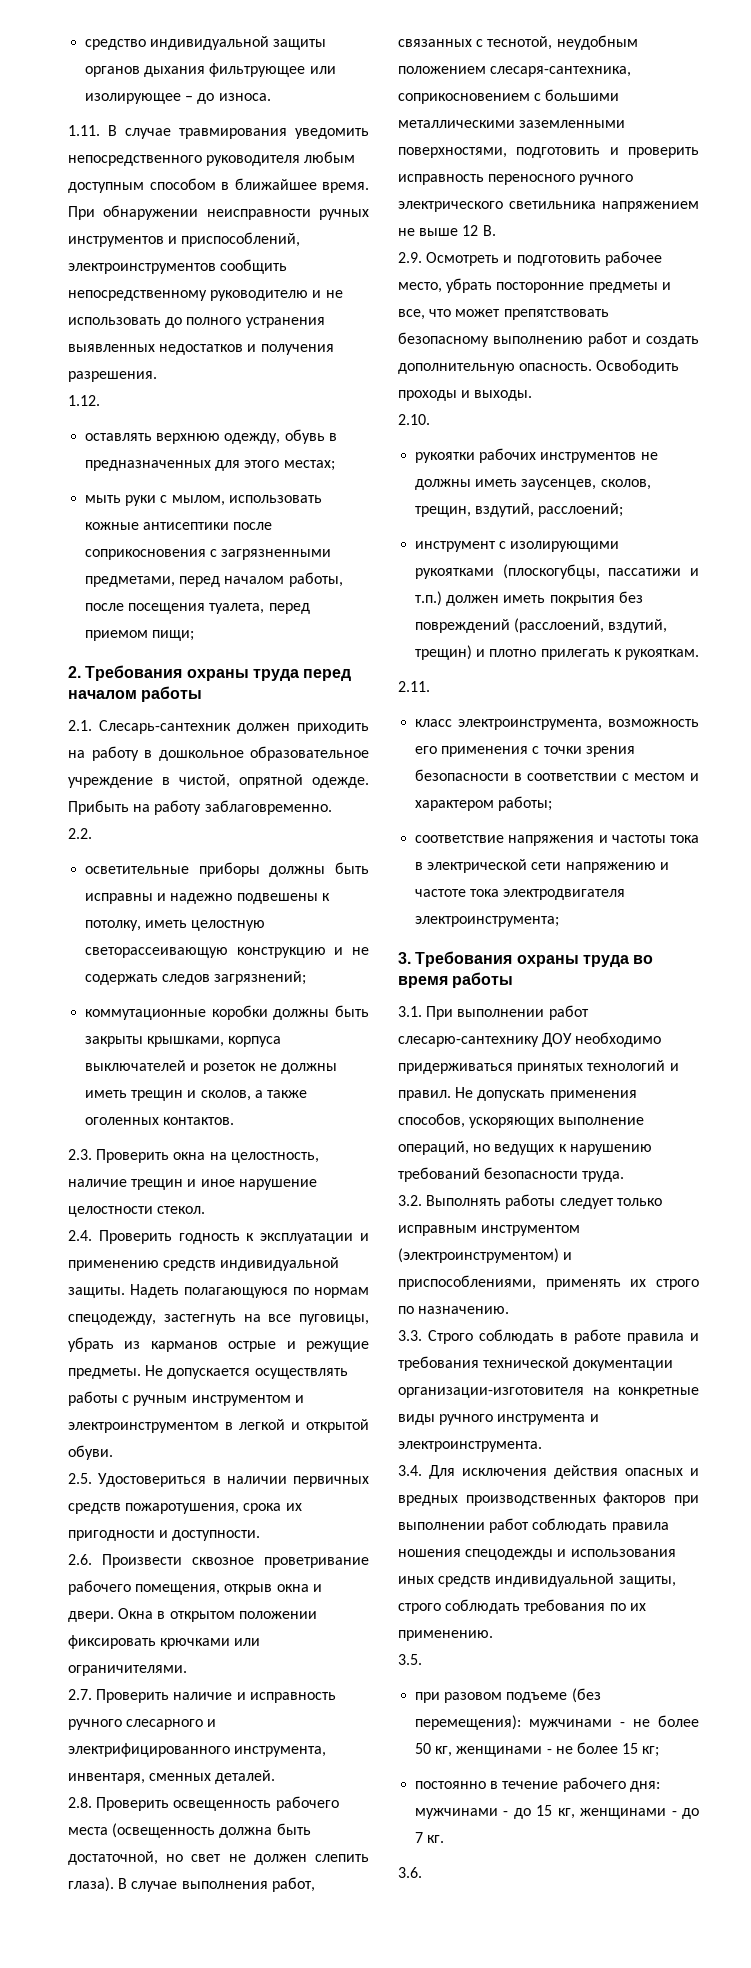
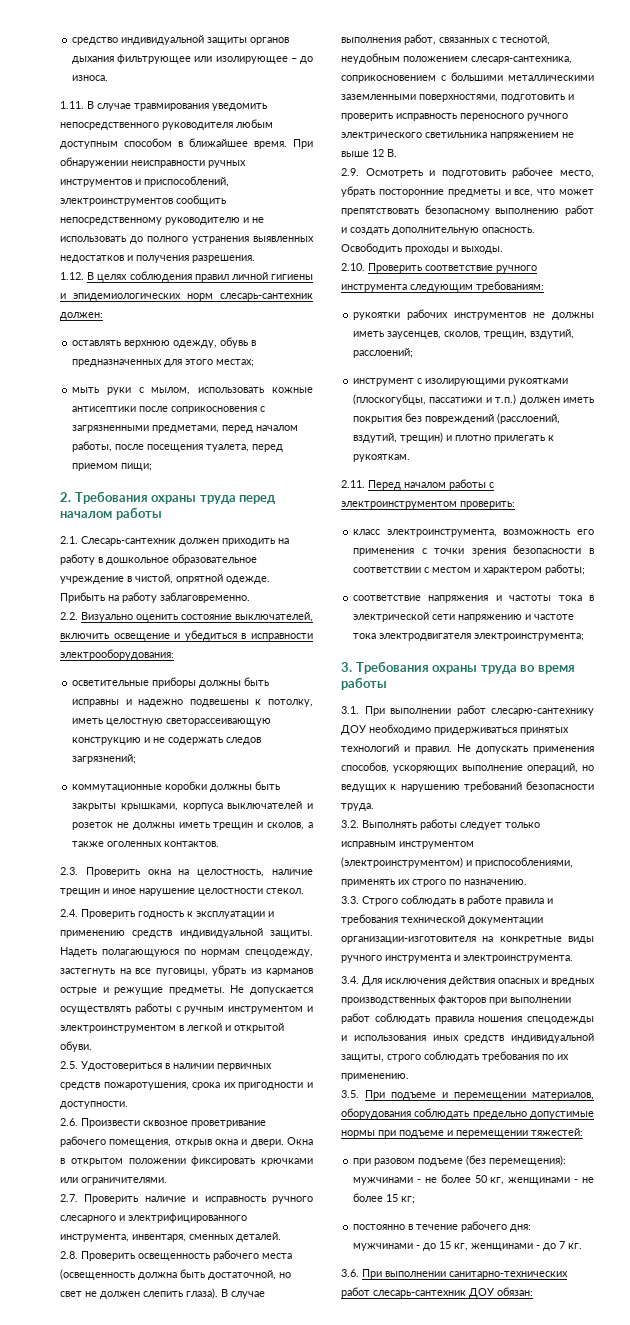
- 1.12.
+ 1.12. В целях соблюдения правил личной гигиены и эпидемиологических норм слесарь-сантехник должен:
- 2.2.
+ 2.2. Визуально оценить состояние выключателей, включить освещение и убедиться в исправности электрооборудования:
- 2.10.
+ 2.10. Проверить соответствие ручного инструмента следующим требованиям:
- 2.11.
+ 2.11. Перед началом работы с электроинструментом проверить:
- 3.5.
+ 3.5. При подъеме и перемещении материалов, оборудования соблюдать предельно допустимые нормы при подъеме и перемещении тяжестей:
- 3.6.
+ 3.6. При выполнении санитарно-технических работ слесарь-сантехник ДОУ обязан:

